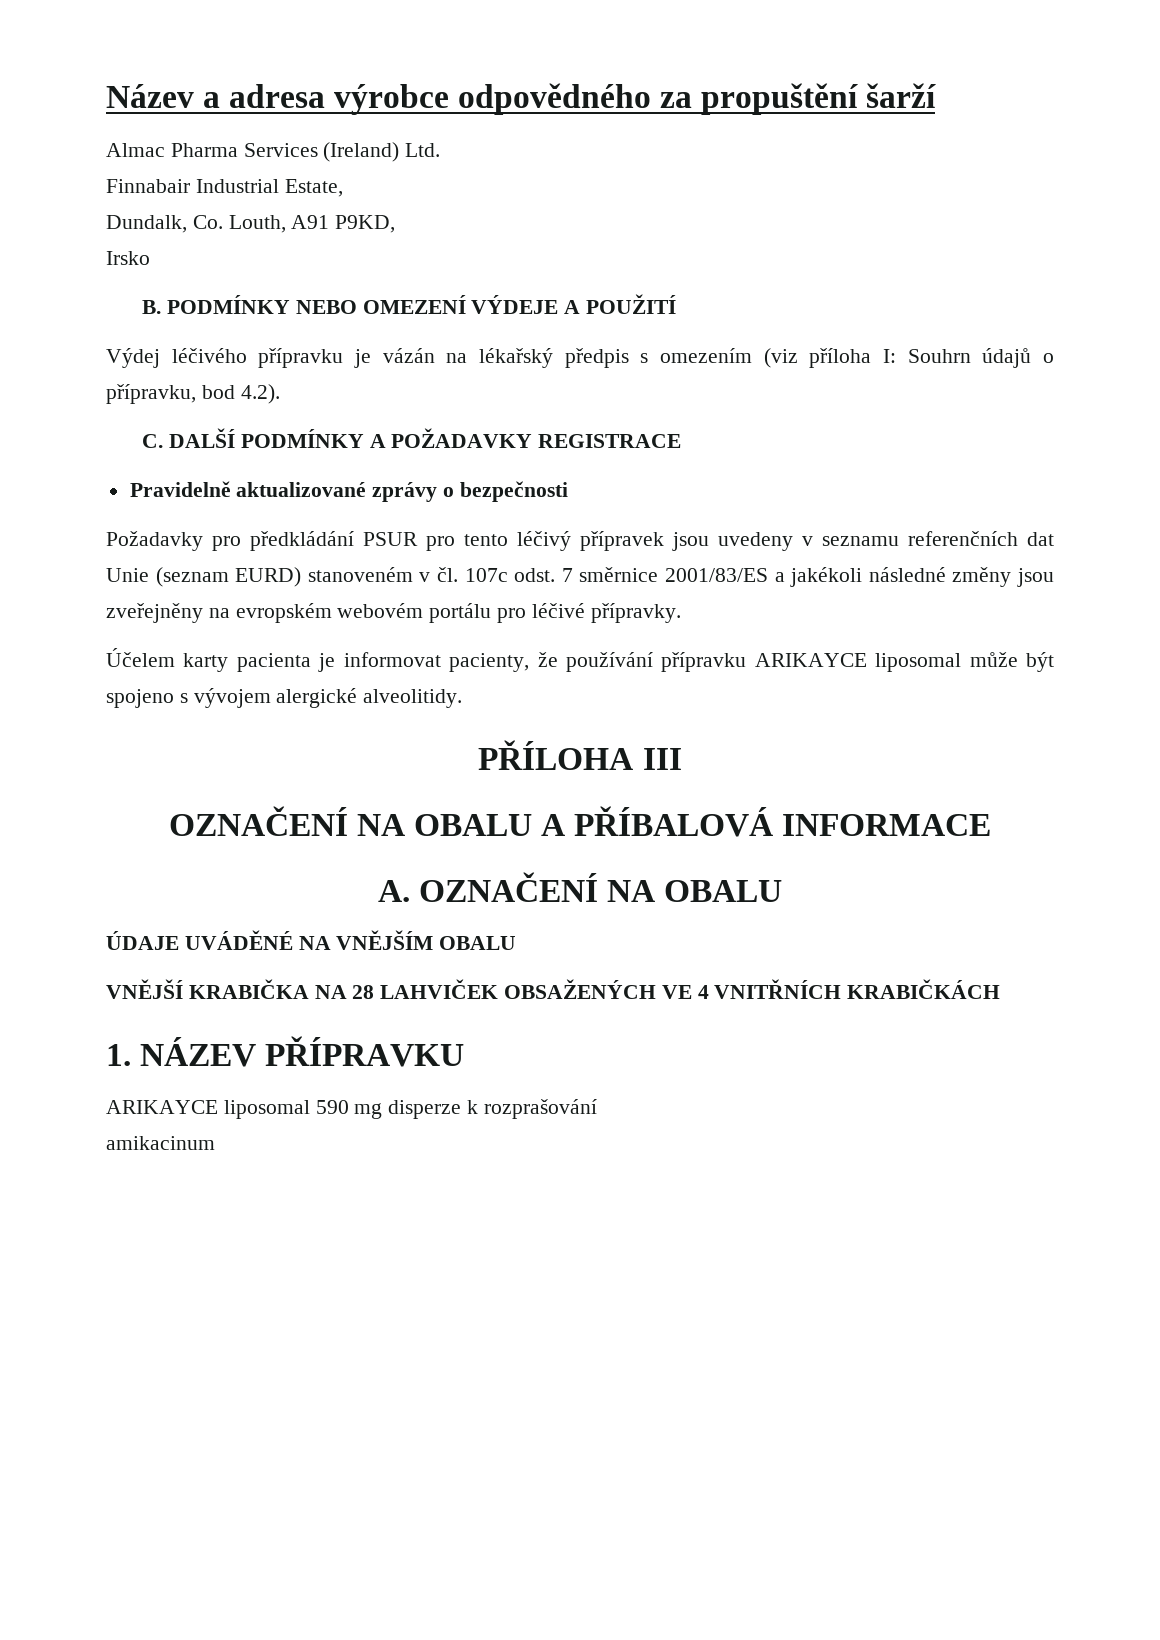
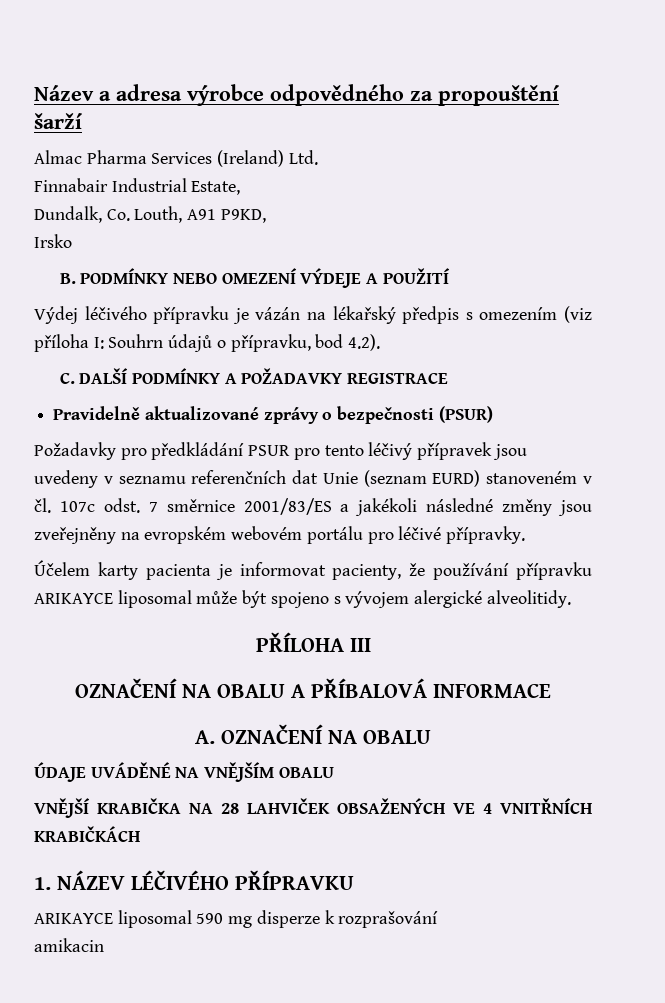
- Název a adresa výrobce odpovědného za propuštění šarží
+ Název a adresa výrobce odpovědného za propouštění šarží
- Pravidelně aktualizované zprávy o bezpečnosti
+ Pravidelně aktualizované zprávy o bezpečnosti (PSUR)
- 1. NÁZEV PŘÍPRAVKU
+ 1. NÁZEV LÉČIVÉHO PŘÍPRAVKU
- amikacinum
+ amikacin

